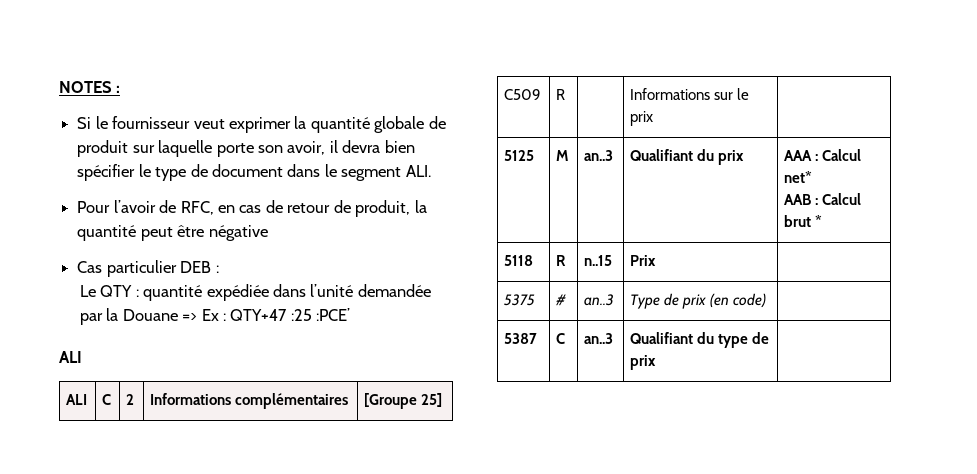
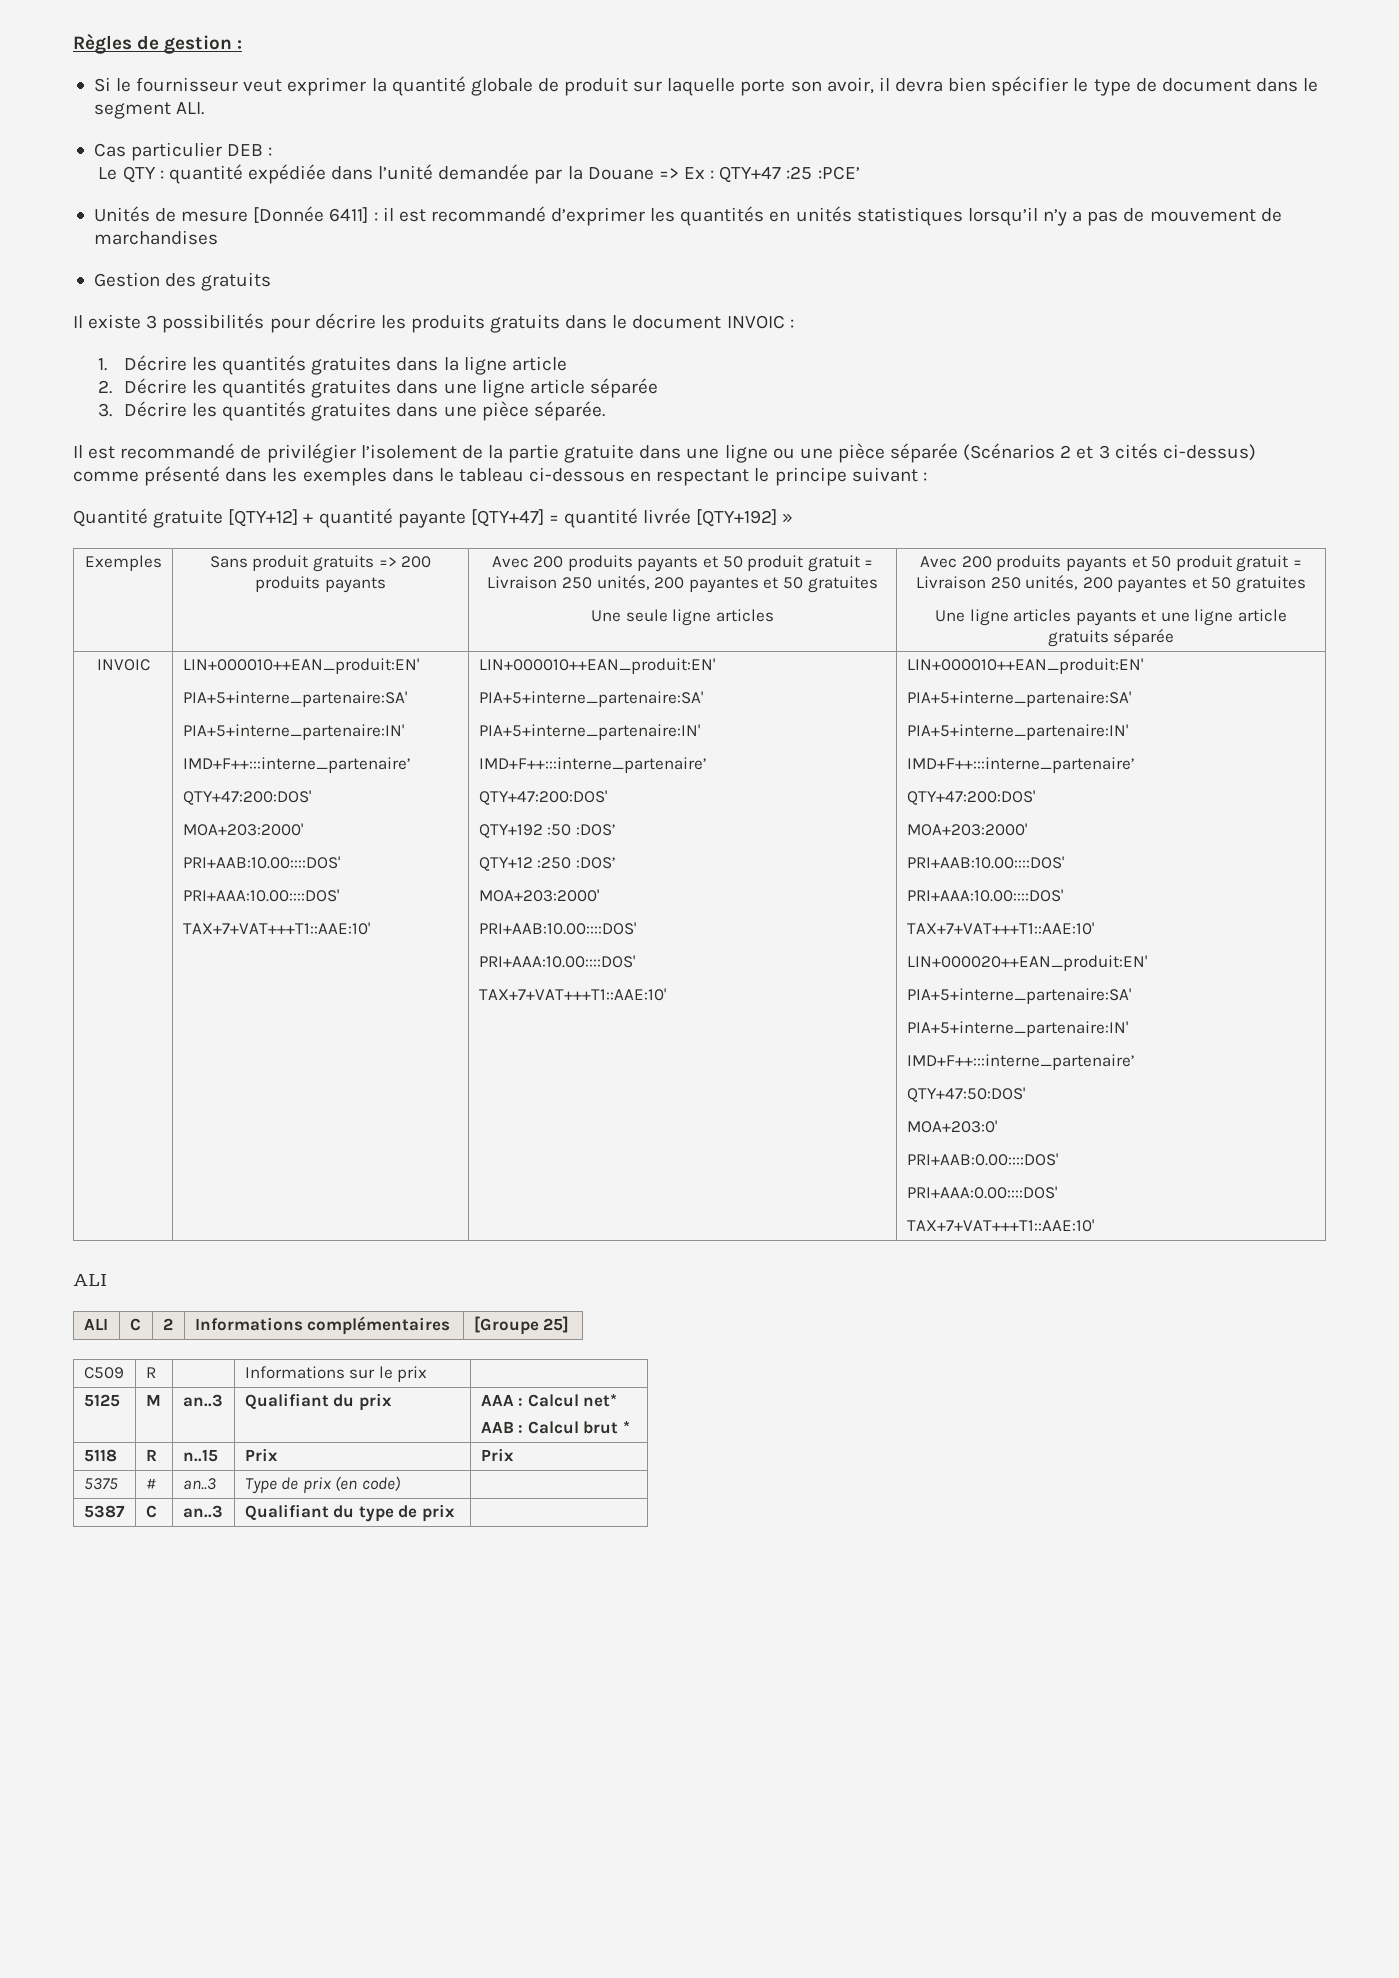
- NOTES :
+ Règles de gestion :
- Pour l’avoir de RFC, en cas de retour de produit, la quantité peut être négative
+ Unités de mesure [Donnée 6411] : il est recommandé d’exprimer les quantités en unités statistiques lorsqu’il n’y a pas de mouvement de marchandises
+ Gestion des gratuits
+ Il existe 3 possibilités pour décrire les produits gratuits dans le document INVOIC :
+ 1. Décrire les quantités gratuites dans la ligne article
+ 2. Décrire les quantités gratuites dans une ligne article séparée
+ 3. Décrire les quantités gratuites dans une pièce séparée.
+ Il est recommandé de privilégier l’isolement de la partie gratuite dans une ligne ou une pièce séparée (Scénarios 2 et 3 cités ci-dessus) comme présenté dans les exemples dans le tableau ci-dessous en respectant le principe suivant :
+ Quantité gratuite [QTY+12] + quantité payante [QTY+47] = quantité livrée [QTY+192] »
+ Exemples | Sans produit gratuits => 200 produits payants | Avec 200 produits payants et 50 produit gratuit = Livraison 250 unités, 200 payantes et 50 gratuites
+ Une seule ligne articles | Avec 200 produits payants et 50 produit gratuit = Livraison 250 unités, 200 payantes et 50 gratuites
+ Une ligne articles payants et une ligne article gratuits séparée
+ INVOIC | LIN+000010++EAN_produit:EN'
+ PIA+5+interne_partenaire:SA'
+ PIA+5+interne_partenaire:IN'
+ IMD+F++:::interne_partenaire’
+ QTY+47:200:DOS'
+ MOA+203:2000'
+ PRI+AAB:10.00::::DOS'
+ PRI+AAA:10.00::::DOS'
+ TAX+7+VAT+++T1::AAE:10' | LIN+000010++EAN_produit:EN'
+ PIA+5+interne_partenaire:SA'
+ PIA+5+interne_partenaire:IN'
+ IMD+F++:::interne_partenaire’
+ QTY+47:200:DOS'
+ QTY+192 :50 :DOS’
+ QTY+12 :250 :DOS’
+ MOA+203:2000'
+ PRI+AAB:10.00::::DOS'
+ PRI+AAA:10.00::::DOS'
+ TAX+7+VAT+++T1::AAE:10' | LIN+000010++EAN_produit:EN'
+ PIA+5+interne_partenaire:SA'
+ PIA+5+interne_partenaire:IN'
+ IMD+F++:::interne_partenaire’
+ QTY+47:200:DOS'
+ MOA+203:2000'
+ PRI+AAB:10.00::::DOS'
+ PRI+AAA:10.00::::DOS'
+ TAX+7+VAT+++T1::AAE:10'
+ LIN+000020++EAN_produit:EN'
+ PIA+5+interne_partenaire:SA'
+ PIA+5+interne_partenaire:IN'
+ IMD+F++:::interne_partenaire’
+ QTY+47:50:DOS'
+ MOA+203:0'
+ PRI+AAB:0.00::::DOS'
+ PRI+AAA:0.00::::DOS'
+ TAX+7+VAT+++T1::AAE:10'
- 5118 | R | n..15 | Prix |
+ 5118 | R | n..15 | Prix | Prix

